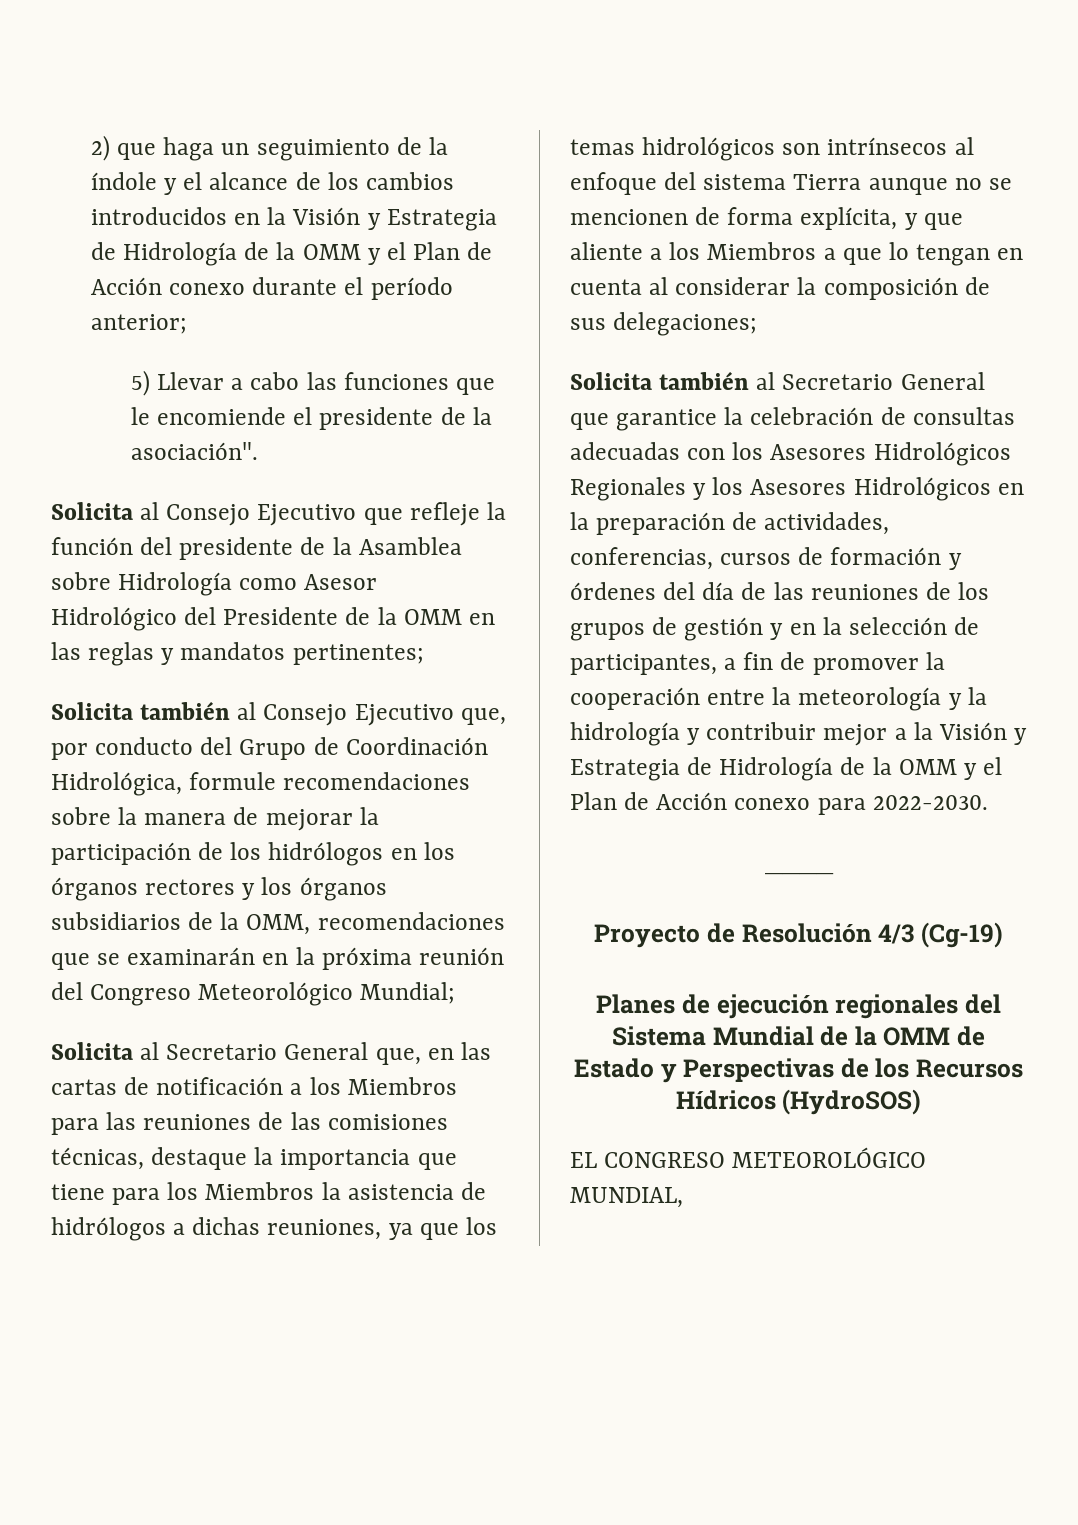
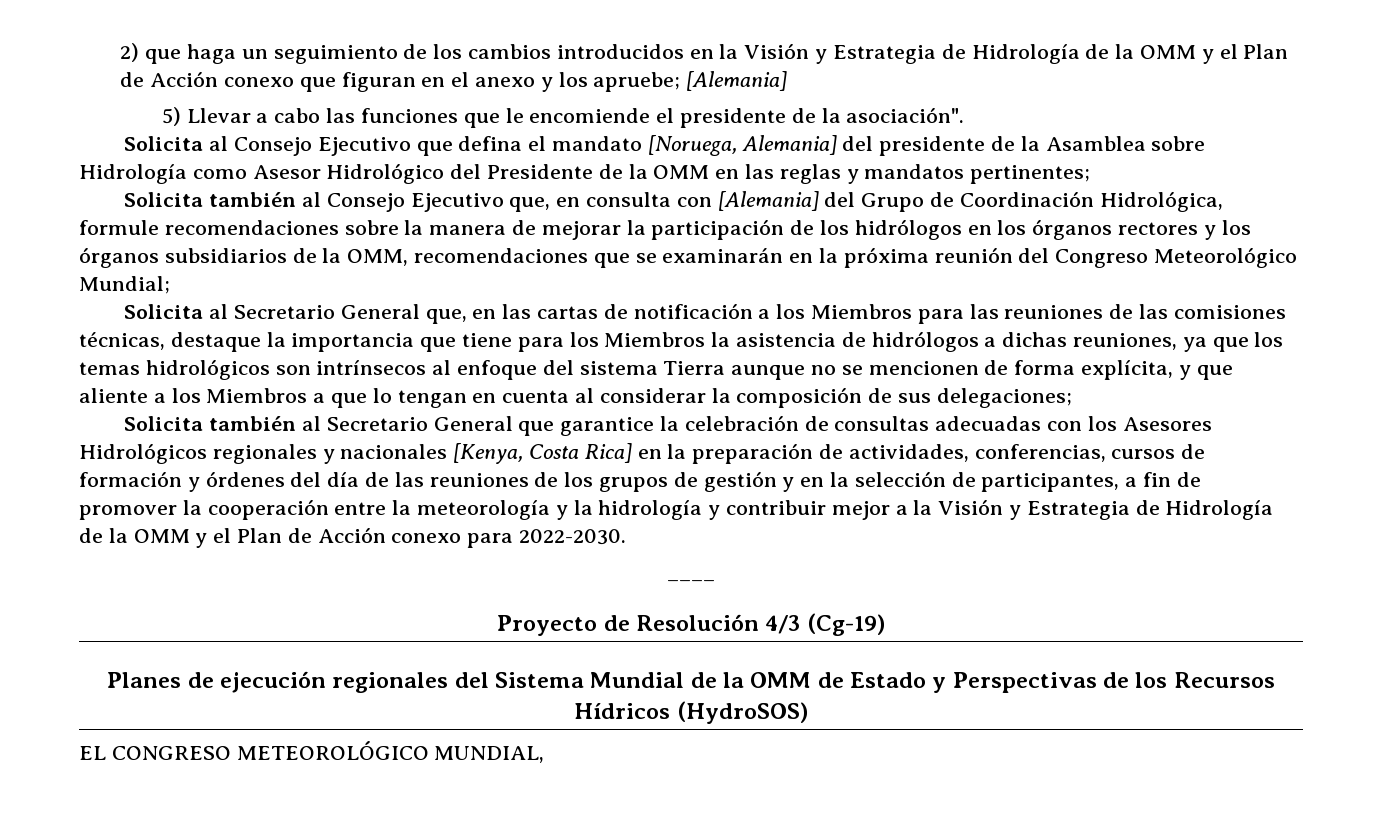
- 2) que haga un seguimiento de la índole y el alcance de los cambios introducidos en la Visión y Estrategia de Hidrología de la OMM y el Plan de Acción conexo durante el período anterior;
+ 2) que haga un seguimiento de los cambios introducidos en la Visión y Estrategia de Hidrología de la OMM y el Plan de Acción conexo que figuran en el anexo y los apruebe; [Alemania]
- Solicita al Consejo Ejecutivo que refleje la función del presidente de la Asamblea sobre Hidrología como Asesor Hidrológico del Presidente de la OMM en las reglas y mandatos pertinentes;
+ Solicita al Consejo Ejecutivo que defina el mandato [Noruega, Alemania] del presidente de la Asamblea sobre Hidrología como Asesor Hidrológico del Presidente de la OMM en las reglas y mandatos pertinentes;
- Solicita también al Consejo Ejecutivo que, por conducto del Grupo de Coordinación Hidrológica, formule recomendaciones sobre la manera de mejorar la participación de los hidrólogos en los órganos rectores y los órganos subsidiarios de la OMM, recomendaciones que se examinarán en la próxima reunión del Congreso Meteorológico Mundial;
+ Solicita también al Consejo Ejecutivo que, en consulta con [Alemania] del Grupo de Coordinación Hidrológica, formule recomendaciones sobre la manera de mejorar la participación de los hidrólogos en los órganos rectores y los órganos subsidiarios de la OMM, recomendaciones que se examinarán en la próxima reunión del Congreso Meteorológico Mundial;
- Solicita también al Secretario General que garantice la celebración de consultas adecuadas con los Asesores Hidrológicos Regionales y los Asesores Hidrológicos en la preparación de actividades, conferencias, cursos de formación y órdenes del día de las reuniones de los grupos de gestión y en la selección de participantes, a fin de promover la cooperación entre la meteorología y la hidrología y contribuir mejor a la Visión y Estrategia de Hidrología de la OMM y el Plan de Acción conexo para 2022-2030.
+ Solicita también al Secretario General que garantice la celebración de consultas adecuadas con los Asesores Hidrológicos regionales y nacionales [Kenya, Costa Rica] en la preparación de actividades, conferencias, cursos de formación y órdenes del día de las reuniones de los grupos de gestión y en la selección de participantes, a fin de promover la cooperación entre la meteorología y la hidrología y contribuir mejor a la Visión y Estrategia de Hidrología de la OMM y el Plan de Acción conexo para 2022-2030.

